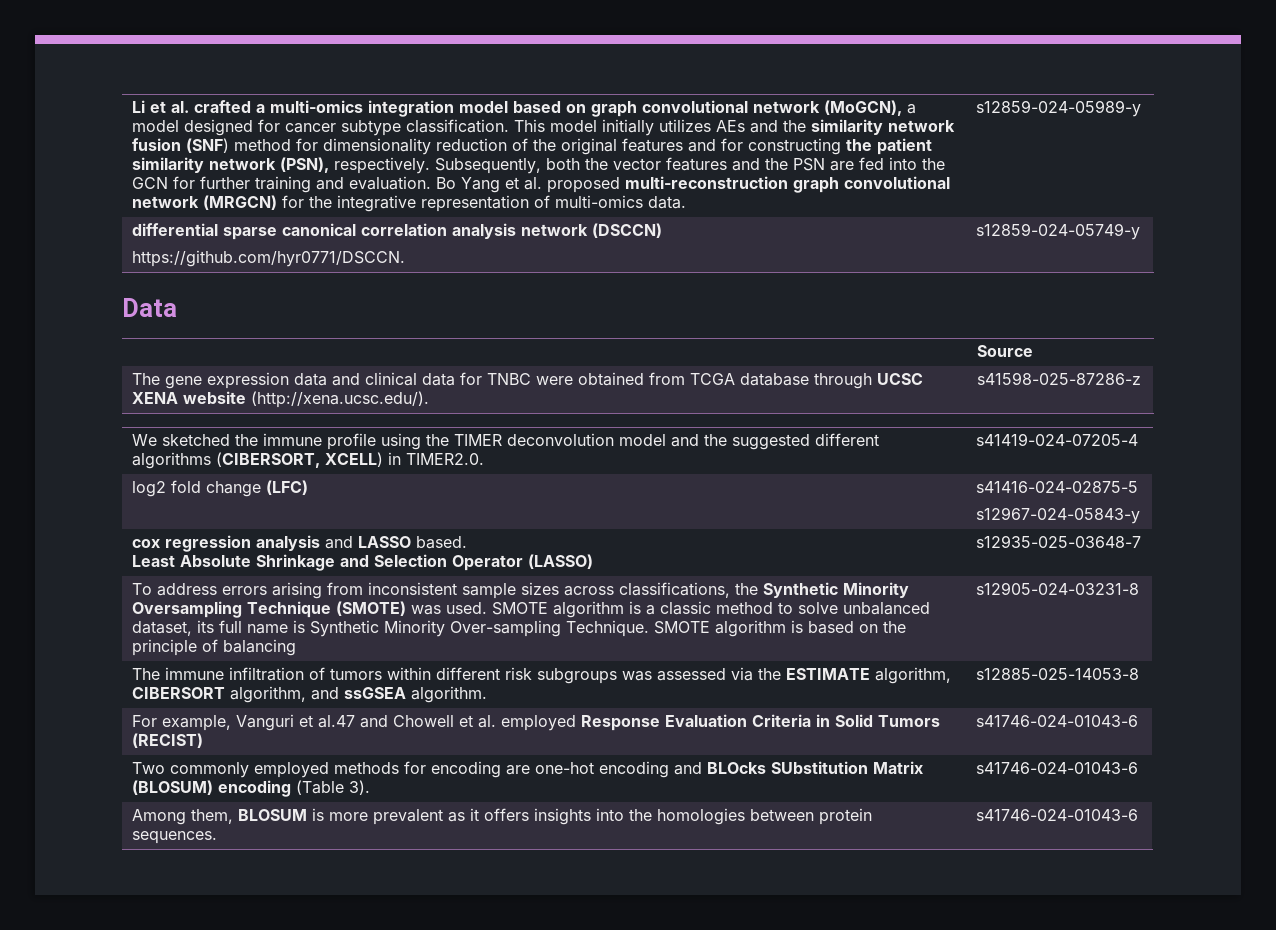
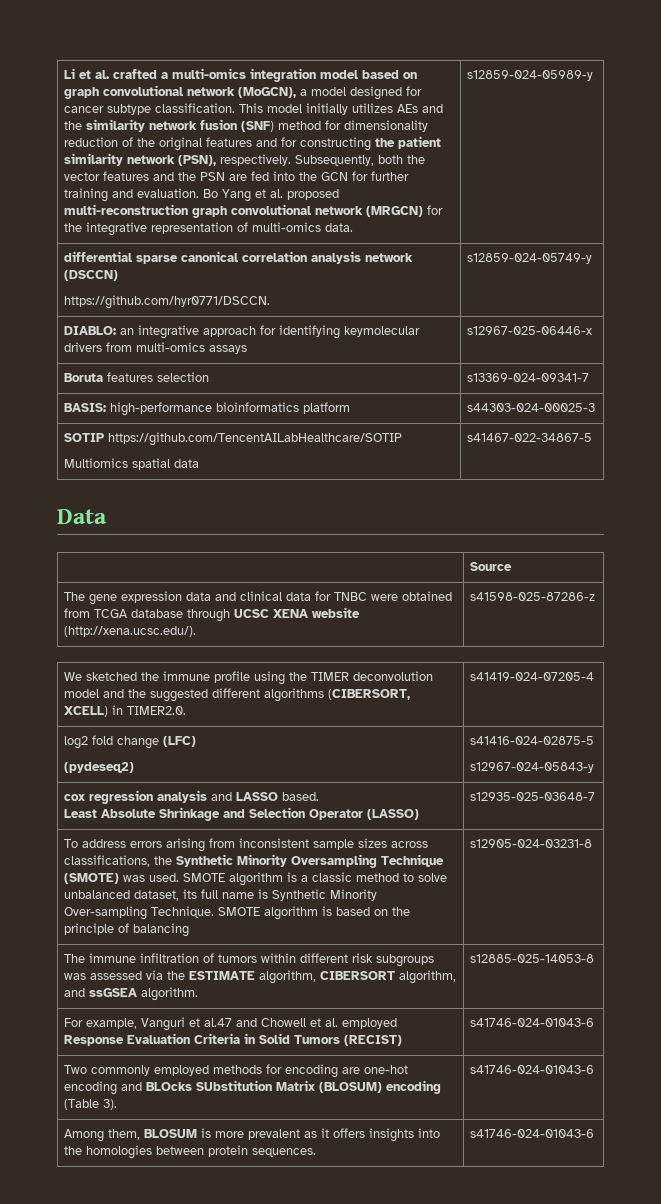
+ DIABLO: an integrative approach for identifying keymolecular drivers from multi-omics assays | s12967-025-06446-x
+ Boruta features selection | s13369-024-09341-7
+ BASIS: high-performance bioinformatics platform | s44303-024-00025-3
+ SOTIP https://github.com/TencentAILabHealthcare/SOTIP
+ Multiomics spatial data | s41467-022-34867-5
- log2 fold change (LFC) | s41416-024-02875-5
+ log2 fold change (LFC)
+ (pydeseq2) | s41416-024-02875-5

